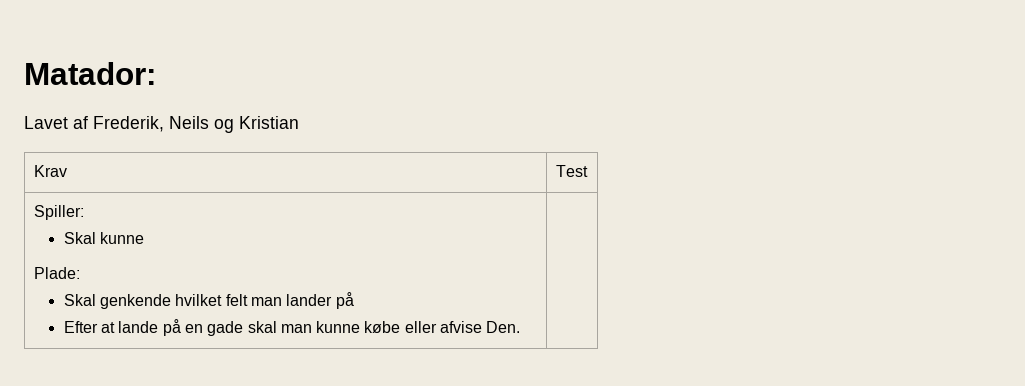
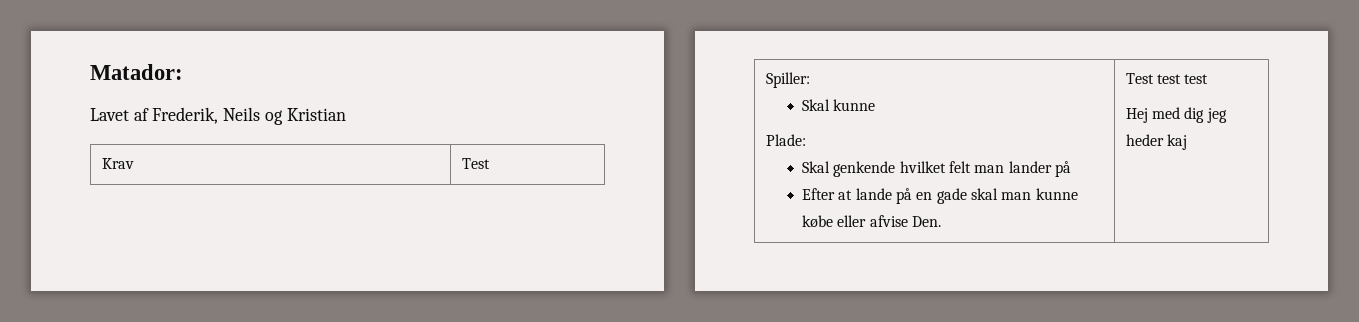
  Spiller:
  Skal kunne
  Plade:
  Skal genkende hvilket felt man lander på
- Efter at lande på en gade skal man kunne købe eller afvise Den. |
+ Efter at lande på en gade skal man kunne købe eller afvise Den. | Test test test
+ Hej med dig jeg heder kaj

